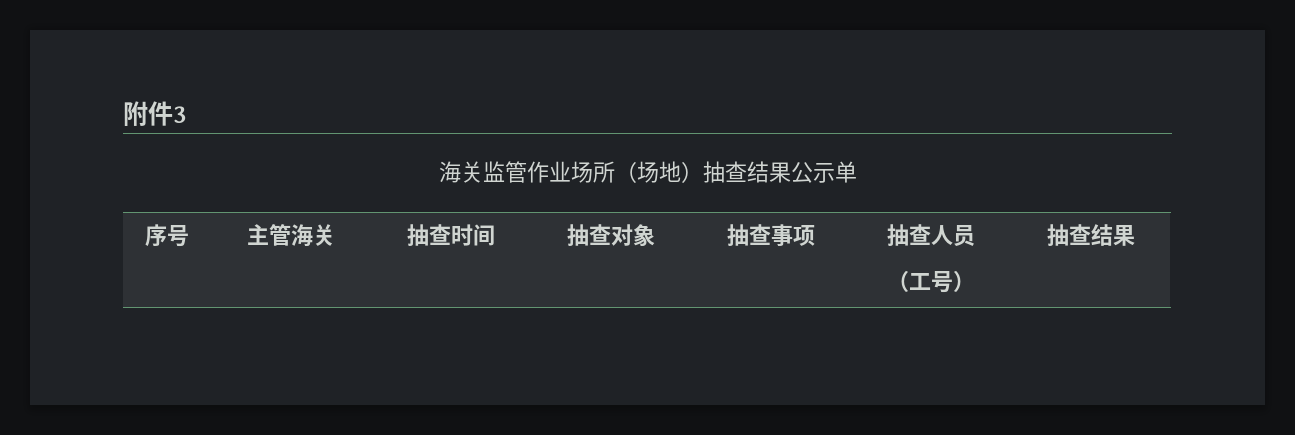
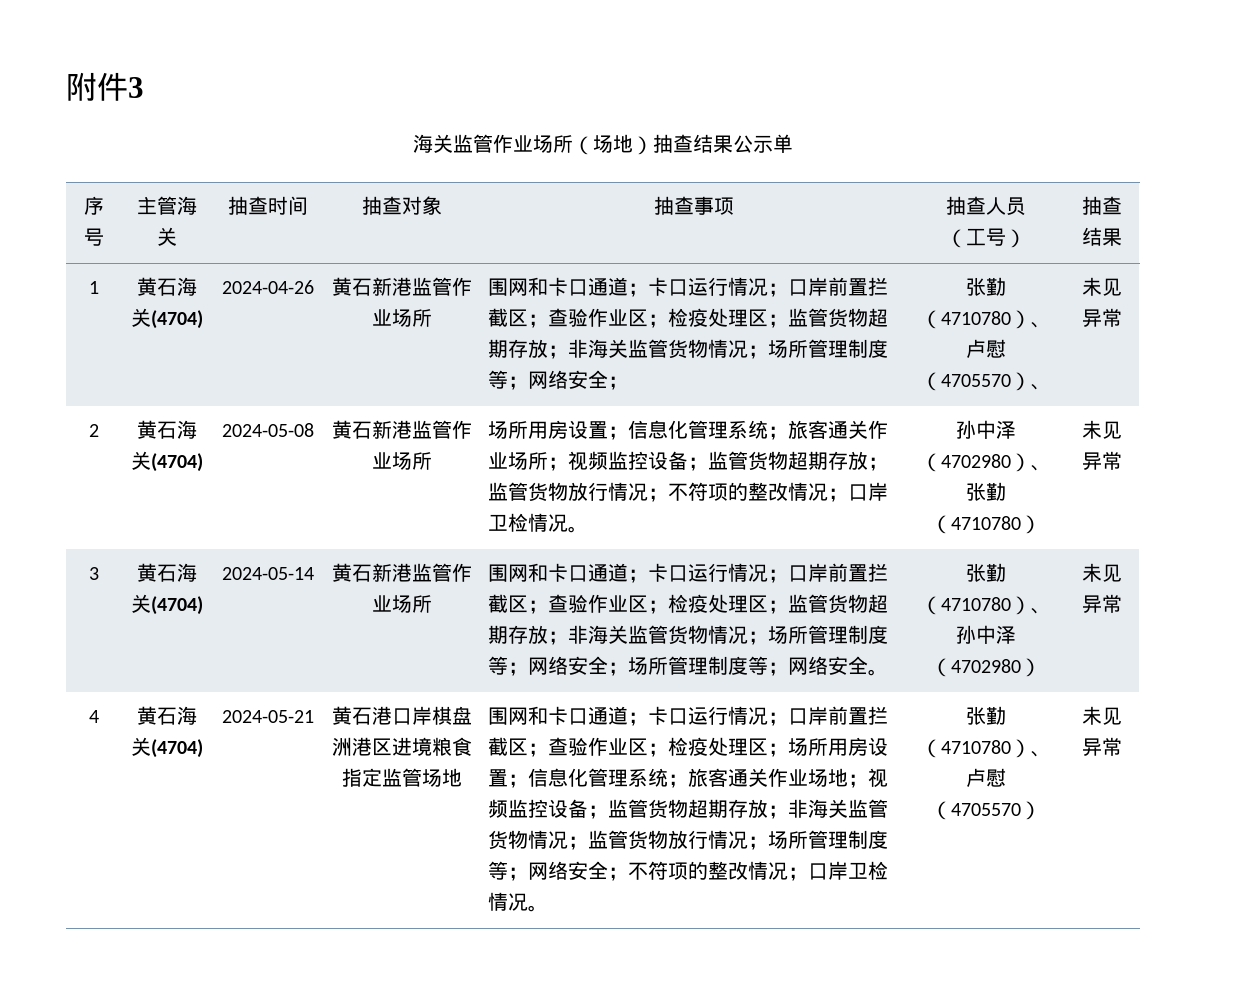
+ 1 | 黄石海关(4704) | 2024-04-26 | 黄石新港监管作业场所 | 围网和卡口通道；卡口运行情况；口岸前置拦截区；查验作业区；检疫处理区；监管货物超期存放；非海关监管货物情况；场所管理制度等；网络安全； | 张勤（4710780）、卢慰（4705570）、 | 未见异常
+ 2 | 黄石海关(4704) | 2024-05-08 | 黄石新港监管作业场所 | 场所用房设置；信息化管理系统；旅客通关作业场所；视频监控设备；监管货物超期存放；监管货物放行情况；不符项的整改情况；口岸卫检情况。 | 孙中泽（4702980）、张勤（4710780） | 未见异常
+ 3 | 黄石海关(4704) | 2024-05-14 | 黄石新港监管作业场所 | 围网和卡口通道；卡口运行情况；口岸前置拦截区；查验作业区；检疫处理区；监管货物超期存放；非海关监管货物情况；场所管理制度等；网络安全；场所管理制度等；网络安全。 | 张勤（4710780）、孙中泽（4702980） | 未见异常
+ 4 | 黄石海关(4704) | 2024-05-21 | 黄石港口岸棋盘洲港区进境粮食指定监管场地 | 围网和卡口通道；卡口运行情况；口岸前置拦截区；查验作业区；检疫处理区；场所用房设置；信息化管理系统；旅客通关作业场地；视频监控设备；监管货物超期存放；非海关监管货物情况；监管货物放行情况；场所管理制度等；网络安全；不符项的整改情况；口岸卫检情况。 | 张勤（4710780）、卢慰（4705570） | 未见异常

